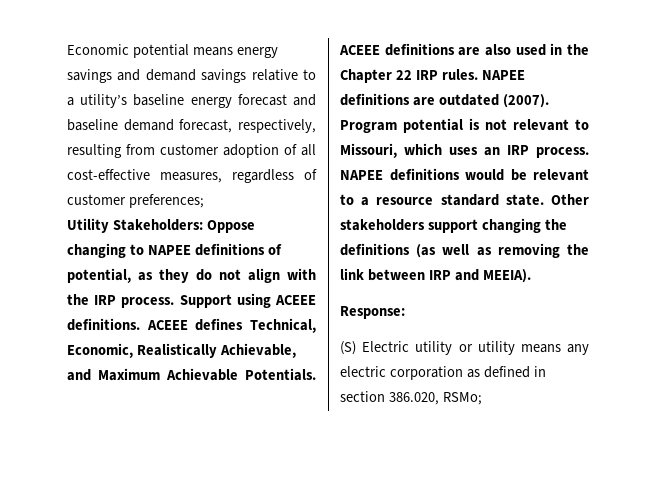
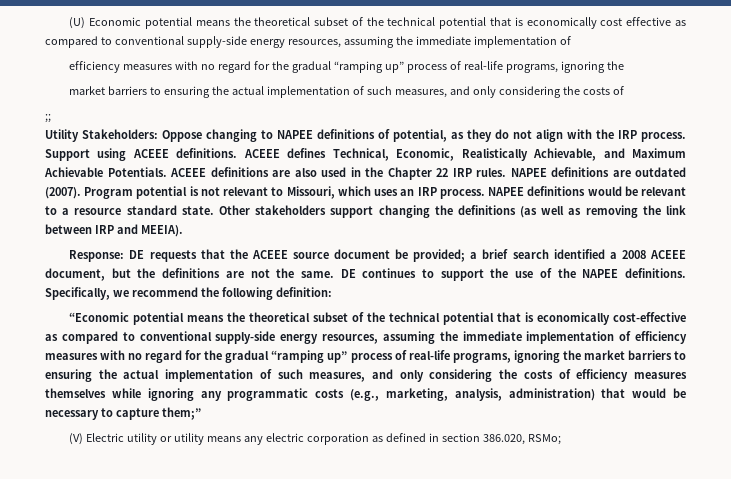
- Economic potential means energy savings and demand savings relative to a utility’s baseline energy forecast and baseline demand forecast, respectively, resulting from customer adoption of all cost-effective measures, regardless of customer preferences;
+ (U) Economic potential means the theoretical subset of the technical potential that is economically cost effective as compared to conventional supply-side energy resources, assuming the immediate implementation of
+ efficiency measures with no regard for the gradual “ramping up” process of real-life programs, ignoring the
+ market barriers to ensuring the actual implementation of such measures, and only considering the costs of
+ ;;
- Response:
- (S) Electric utility or utility means any electric corporation as defined in section 386.020, RSMo;
+ Response: DE requests that the ACEEE source document be provided; a brief search identified a 2008 ACEEE document, but the definitions are not the same. DE continues to support the use of the NAPEE definitions. Specifically, we recommend the following definition:
+ “Economic potential means the theoretical subset of the technical potential that is economically cost-effective as compared to conventional supply-side energy resources, assuming the immediate implementation of efficiency measures with no regard for the gradual “ramping up” process of real-life programs, ignoring the market barriers to ensuring the actual implementation of such measures, and only considering the costs of efficiency measures themselves while ignoring any programmatic costs (e.g., marketing, analysis, administration) that would be necessary to capture them;”
+ (V) Electric utility or utility means any electric corporation as defined in section 386.020, RSMo;

